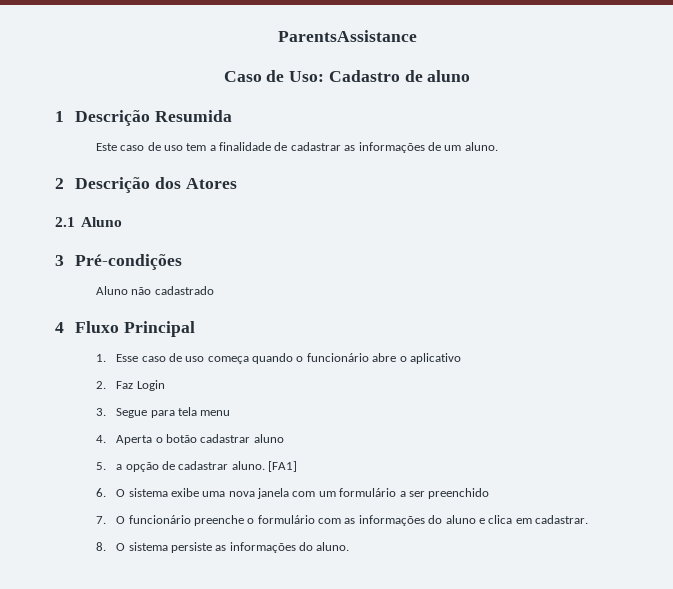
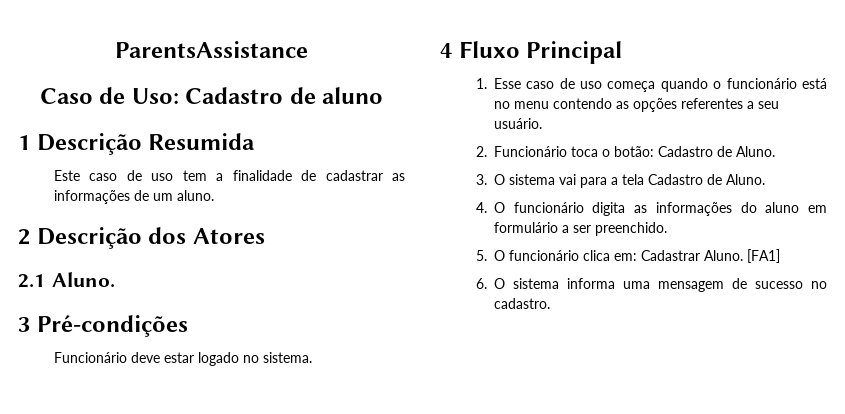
- 2.1 Aluno
+ 2.1 Aluno.
- Aluno não cadastrado
+ Funcionário deve estar logado no sistema.
- 1. Esse caso de uso começa quando o funcionário abre o aplicativo
- 2. Faz Login
- 3. Segue para tela menu
- 4. Aperta o botão cadastrar aluno
- 5. a opção de cadastrar aluno. [FA1]
- 6. O sistema exibe uma nova janela com um formulário a ser preenchido
- 7. O funcionário preenche o formulário com as informações do aluno e clica em cadastrar.
- 8. O sistema persiste as informações do aluno.
+ 1. Esse caso de uso começa quando o funcionário está no menu contendo as opções referentes a seu usuário.
+ 2. Funcionário toca o botão: Cadastro de Aluno.
+ 3. O sistema vai para a tela Cadastro de Aluno.
+ 4. O funcionário digita as informações do aluno em formulário a ser preenchido.
+ 5. O funcionário clica em: Cadastrar Aluno. [FA1]
+ 6. O sistema informa uma mensagem de sucesso no cadastro.

